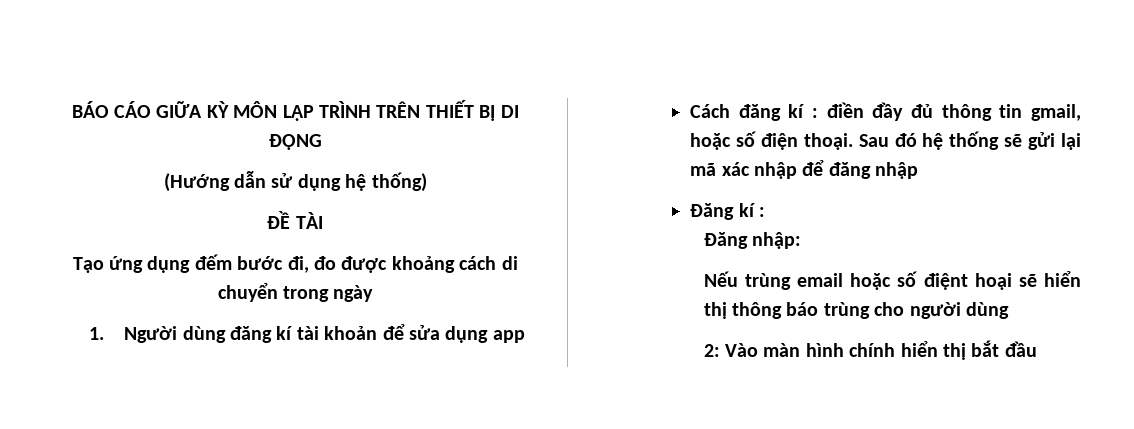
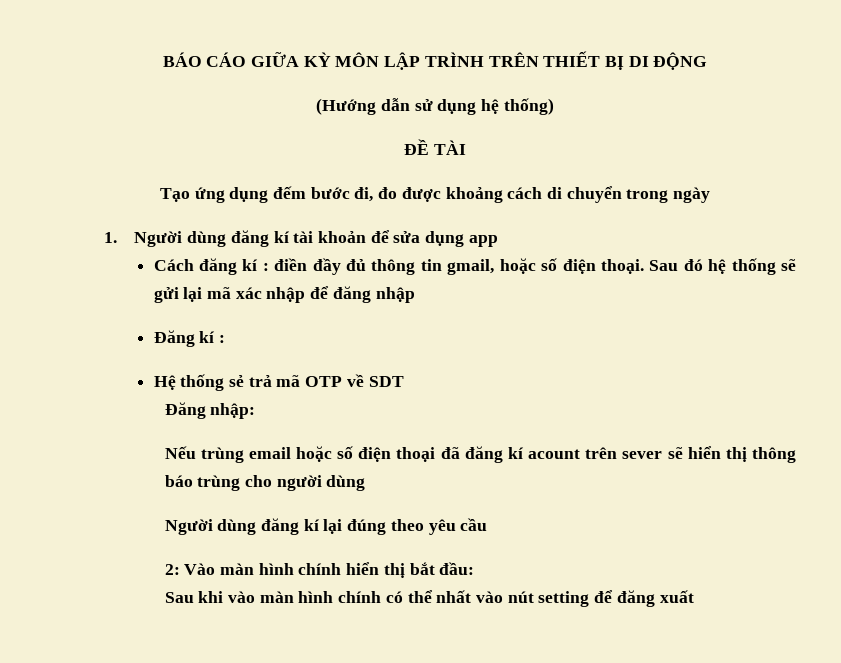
+ Hệ thống sẻ trả mã OTP về SDT
- Nếu trùng email hoặc số điệnt hoại sẽ hiển thị thông báo trùng cho người dùng
+ Nếu trùng email hoặc số điện thoại đã đăng kí acount trên sever sẽ hiển thị thông báo trùng cho người dùng
+ Người dùng đăng kí lại đúng theo yêu cầu
- 2: Vào màn hình chính hiển thị bắt đầu
+ 2: Vào màn hình chính hiển thị bắt đầu:
+ Sau khi vào màn hình chính có thể nhất vào nút setting để đăng xuất

